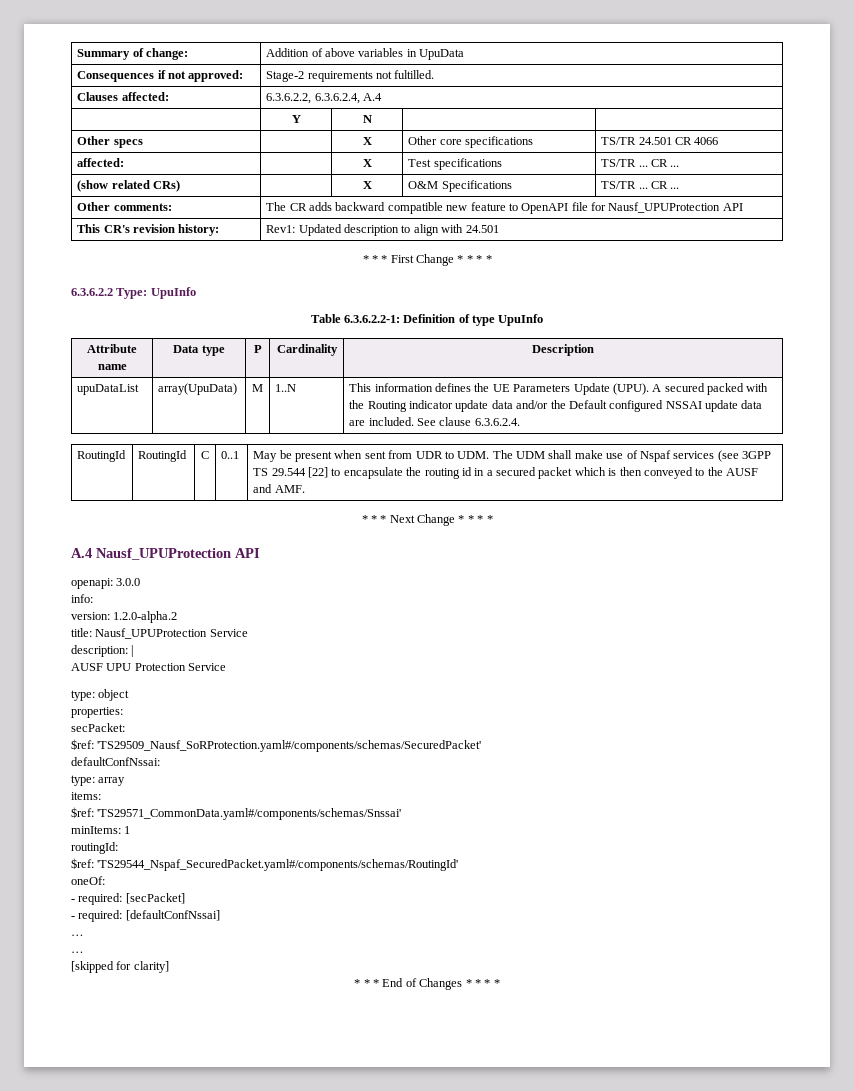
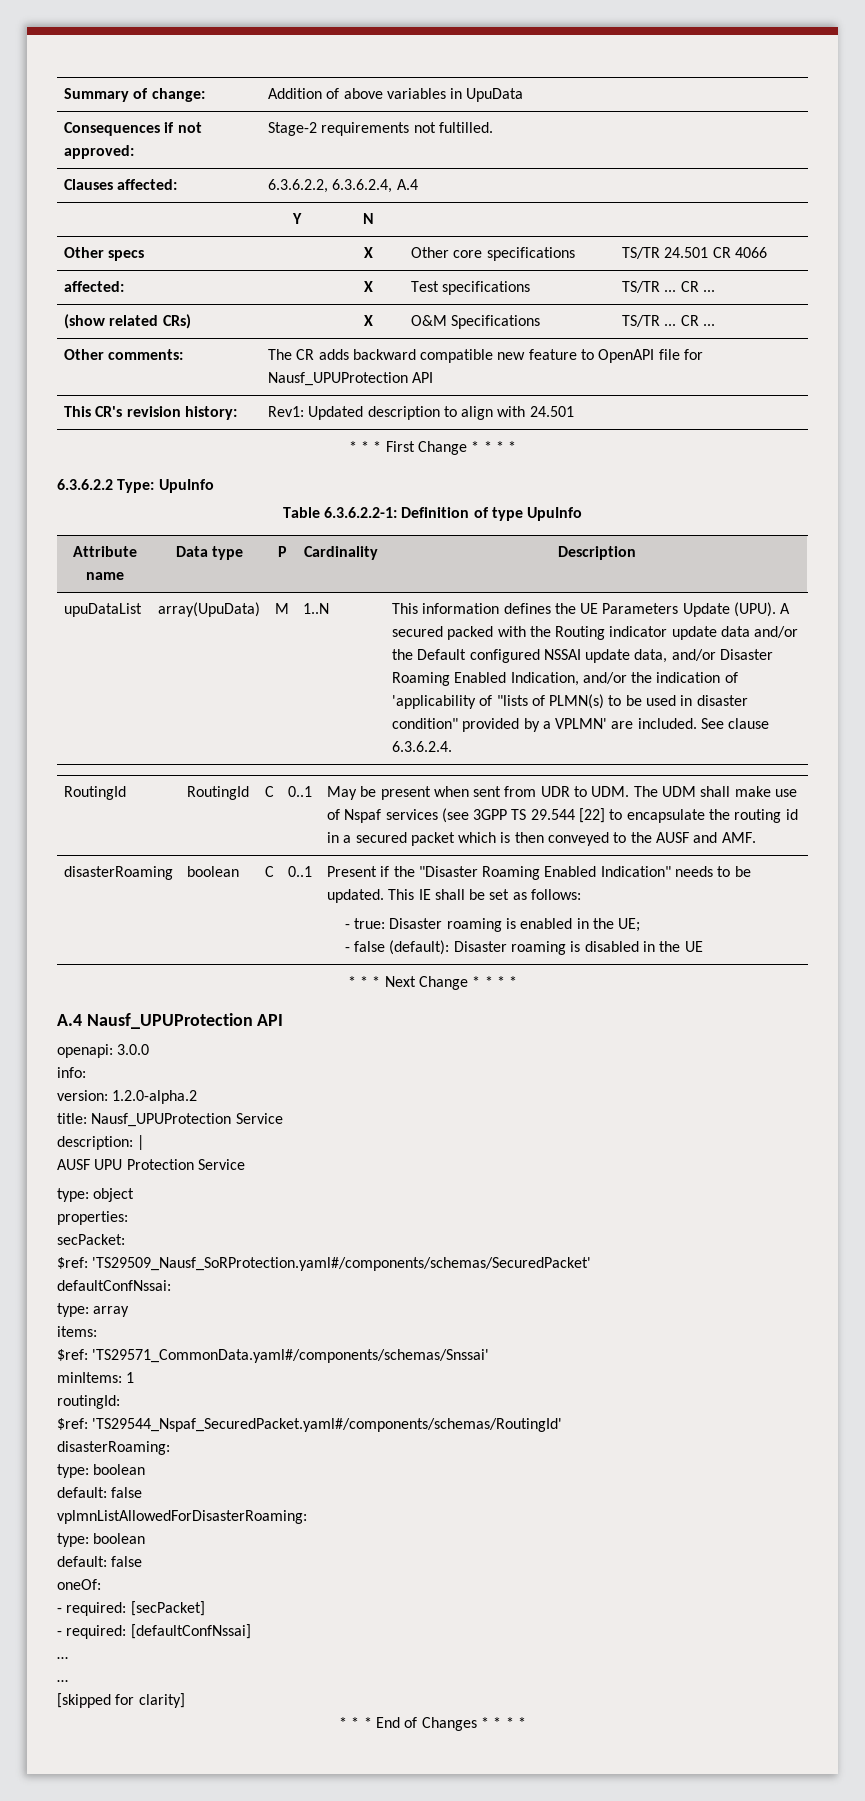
- A secured packed with the Routing indicator update data and/or the Default configured NSSAI update data are included.
+ A secured packed with the Routing indicator update data and/or the Default configured NSSAI update data, and/or Disaster Roaming Enabled Indication, and/or the indication of 'applicability of "lists of PLMN(s) to be used in disaster condition" provided by a VPLMN' are included.
+ disasterRoaming | boolean | C | 0..1 | Present if the "Disaster Roaming Enabled Indication" needs to be updated. This IE shall be set as follows:
+ - true: Disaster roaming is enabled in the UE;
+ - false (default): Disaster roaming is disabled in the UE
+ disasterRoaming:
+ type: boolean
+ default: false
+ vplmnListAllowedForDisasterRoaming:
+ type: boolean
+ default: false

